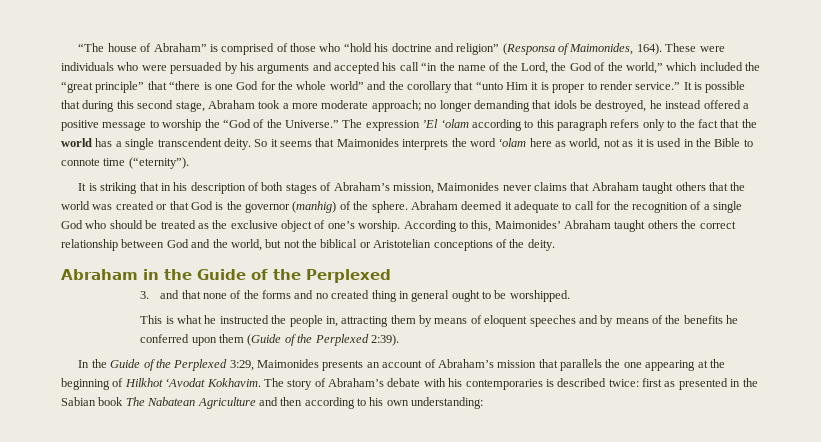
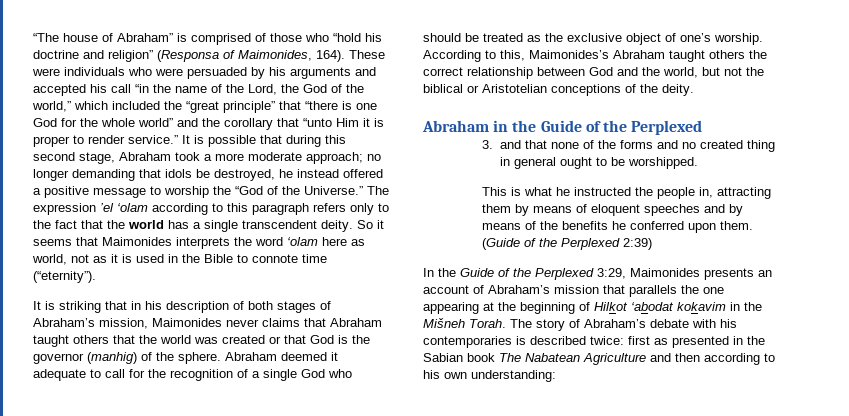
- The expression ’El ‘olam according to this paragraph refers only to the fact that the world has a single transcendent deity.
+ The expression ’el ‘olam according to this paragraph refers only to the fact that the world has a single transcendent deity.
- According to this, Maimonides’ Abraham taught others the correct relationship between God and the world, but not the biblical or Aristotelian conceptions of the deity.
+ According to this, Maimonides’s Abraham taught others the correct relationship between God and the world, but not the biblical or Aristotelian conceptions of the deity.
- This is what he instructed the people in, attracting them by means of eloquent speeches and by means of the benefits he conferred upon them (Guide of the Perplexed 2:39).
+ This is what he instructed the people in, attracting them by means of eloquent speeches and by means of the benefits he conferred upon them. (Guide of the Perplexed 2:39)
- In the Guide of the Perplexed 3:29, Maimonides presents an account of Abraham’s mission that parallels the one appearing at the beginning of Hilkhot ‘Avodat Kokhavim.
+ In the Guide of the Perplexed 3:29, Maimonides presents an account of Abraham’s mission that parallels the one appearing at the beginning of Hilkot ‘abodat kokavim in the Mišneh Torah.

